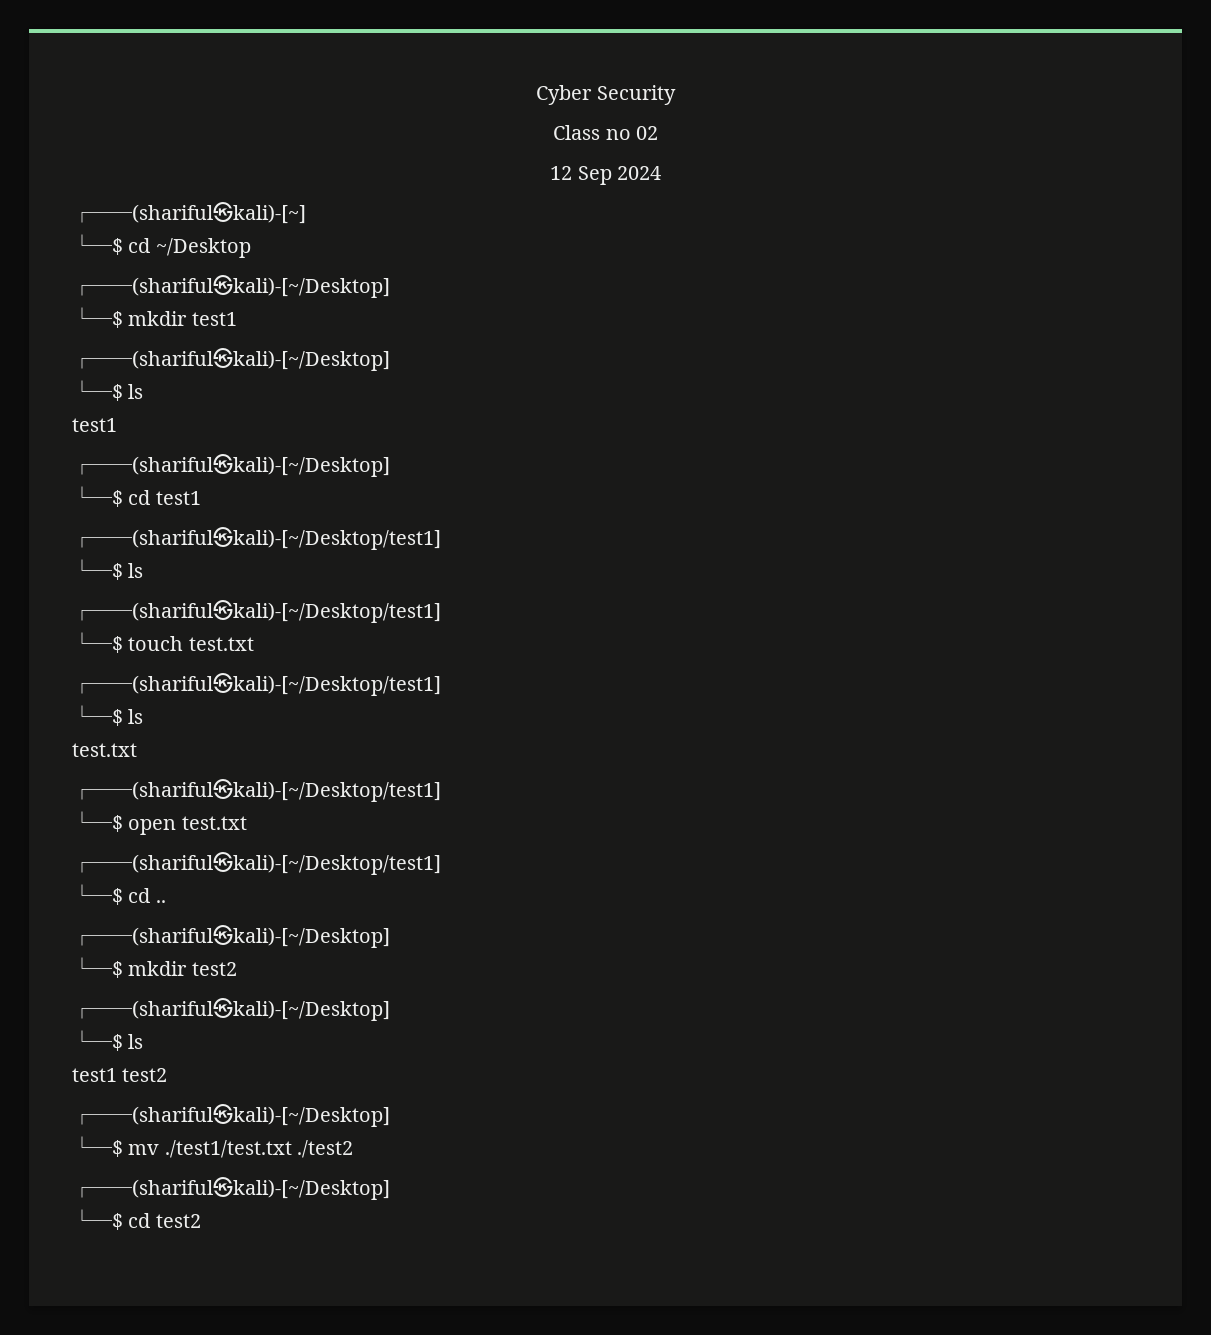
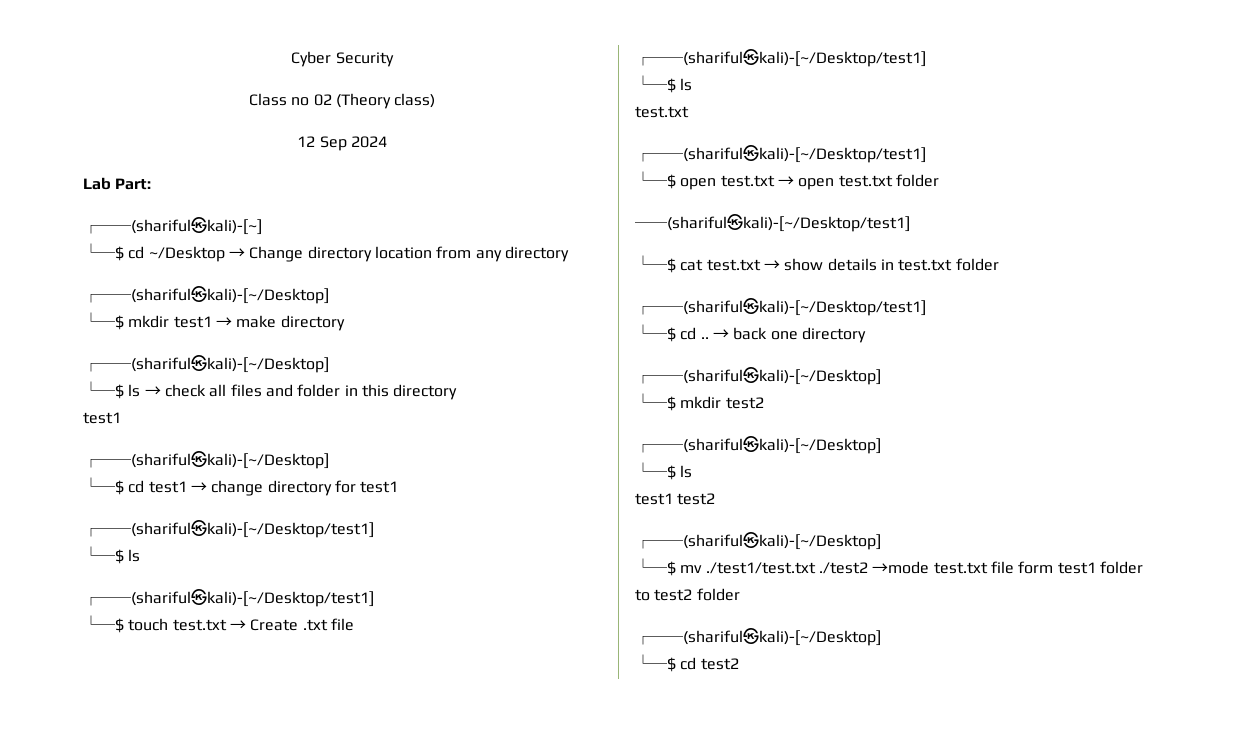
- Class no 02
+ Class no 02 (Theory class)
+ Lab Part:
- └─$ cd ~/Desktop
+ └─$ cd ~/Desktop → Change directory location from any directory
- └─$ mkdir test1
+ └─$ mkdir test1 → make directory
  ┌──(shariful㉿kali)-[~/Desktop]
- └─$ ls
+ └─$ ls → check all files and folder in this directory
- └─$ cd test1
+ └─$ cd test1 → change directory for test1
- └─$ touch test.txt
+ └─$ touch test.txt → Create .txt file
- └─$ open test.txt
+ └─$ open test.txt → open test.txt folder
+ ──(shariful㉿kali)-[~/Desktop/test1]
+ └─$ cat test.txt → show details in test.txt folder
+ → back one directory
- └─$ mv ./test1/test.txt ./test2
+ └─$ mv ./test1/test.txt ./test2 →mode test.txt file form test1 folder to test2 folder

